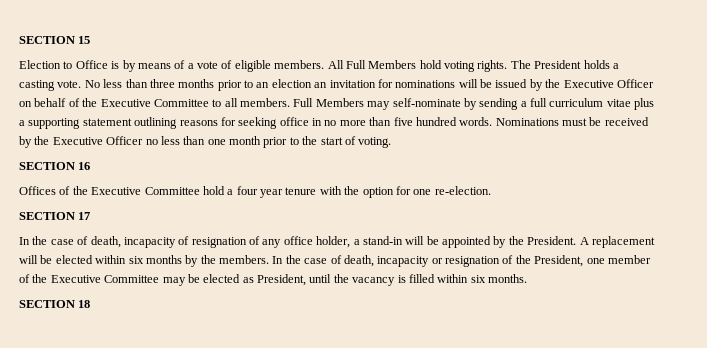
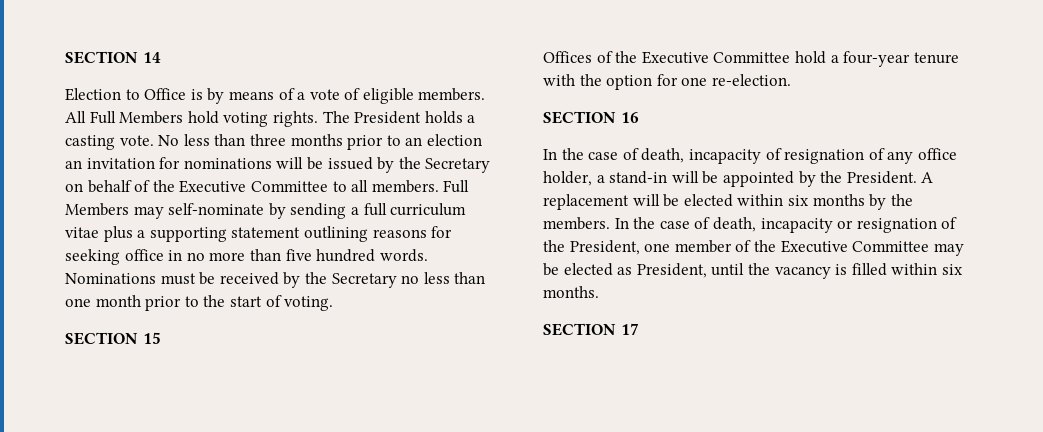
- SECTION 15
+ SECTION 14
- No less than three months prior to an election an invitation for nominations will be issued by the Executive Officer on behalf of the Executive Committee to all members.
+ No less than three months prior to an election an invitation for nominations will be issued by the Secretary on behalf of the Executive Committee to all members.
- Nominations must be received by the Executive Officer no less than one month prior to the start of voting.
+ Nominations must be received by the Secretary no less than one month prior to the start of voting.
- SECTION 16
+ SECTION 15
- Offices of the Executive Committee hold a four year tenure with the option for one re-election.
+ Offices of the Executive Committee hold a four-year tenure with the option for one re-election.
- SECTION 17
+ SECTION 16
- SECTION 18
+ SECTION 17

